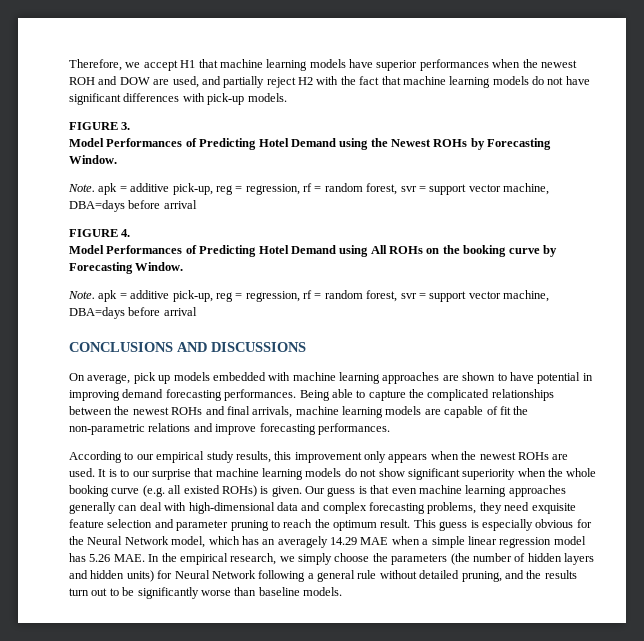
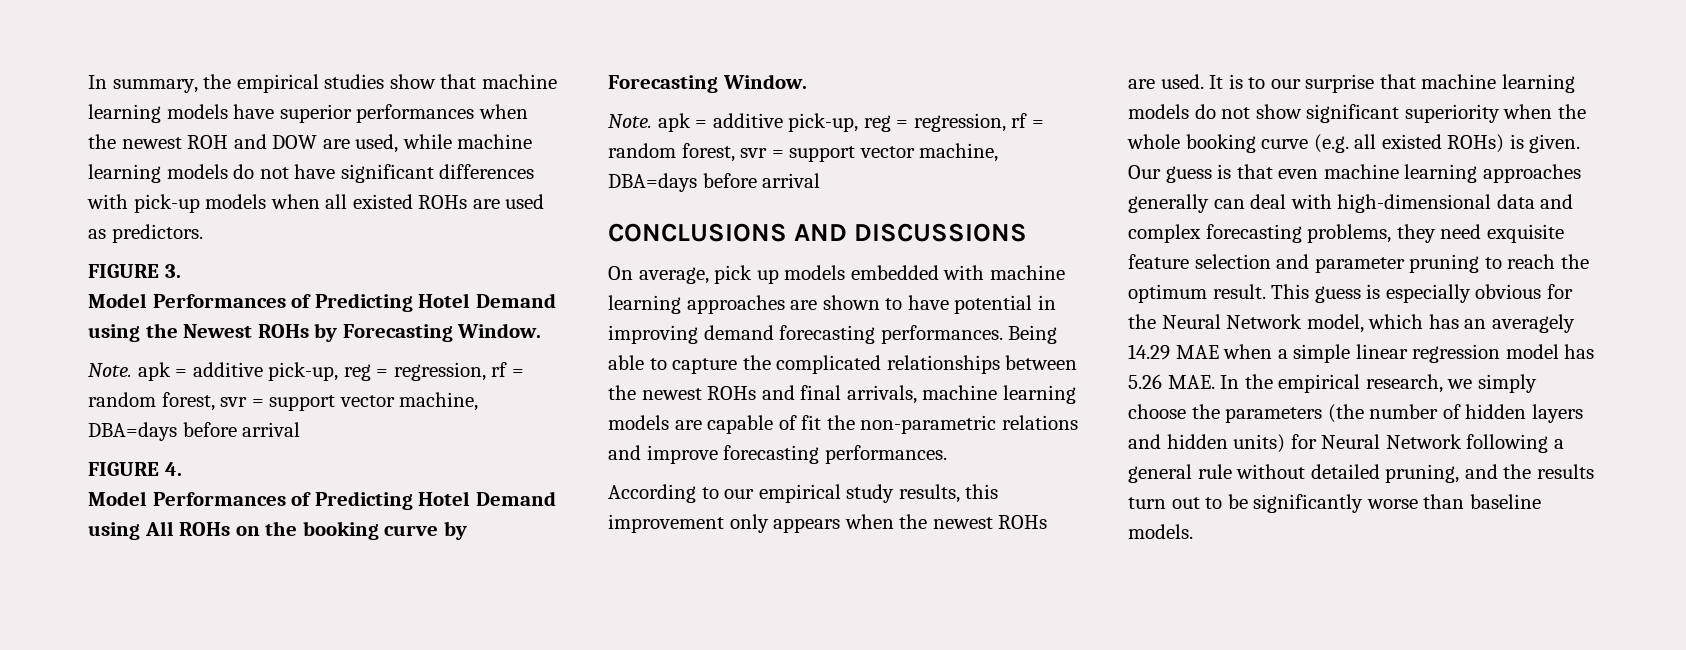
- Therefore, we accept H1 that machine learning models have superior performances when the newest ROH and DOW are used, and partially reject H2 with the fact that machine learning models do not have significant differences with pick-up models.
+ In summary, the empirical studies show that machine learning models have superior performances when the newest ROH and DOW are used, while machine learning models do not have significant differences with pick-up models when all existed ROHs are used as predictors.

